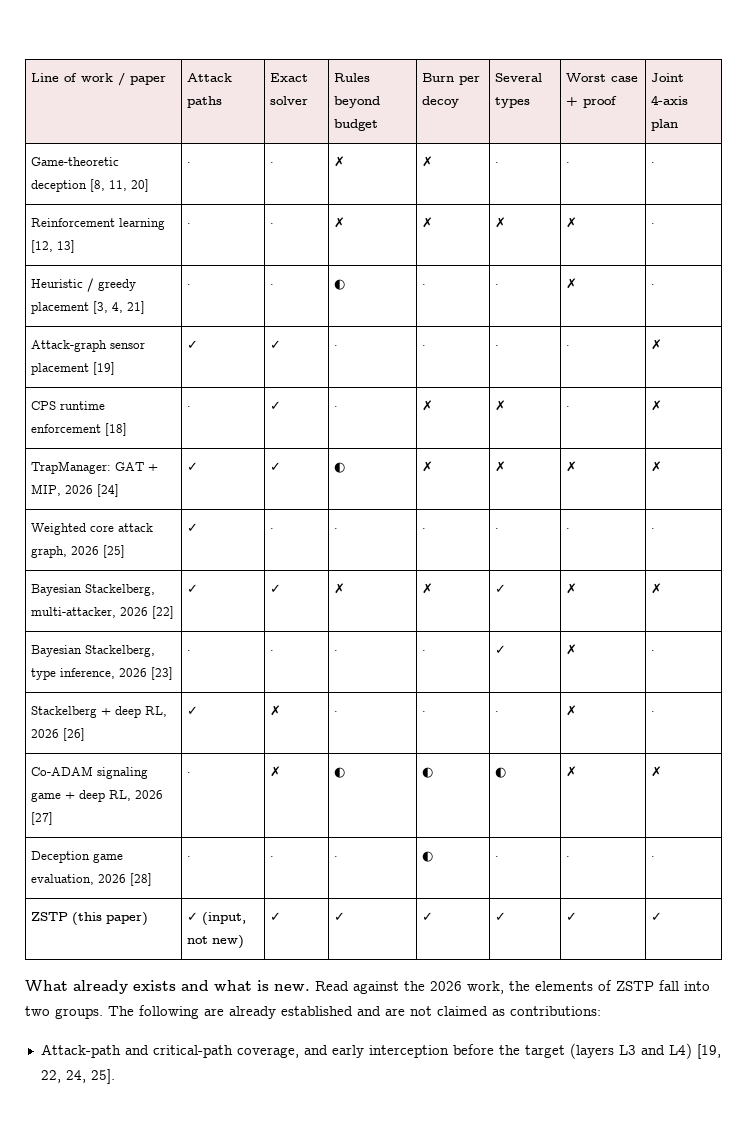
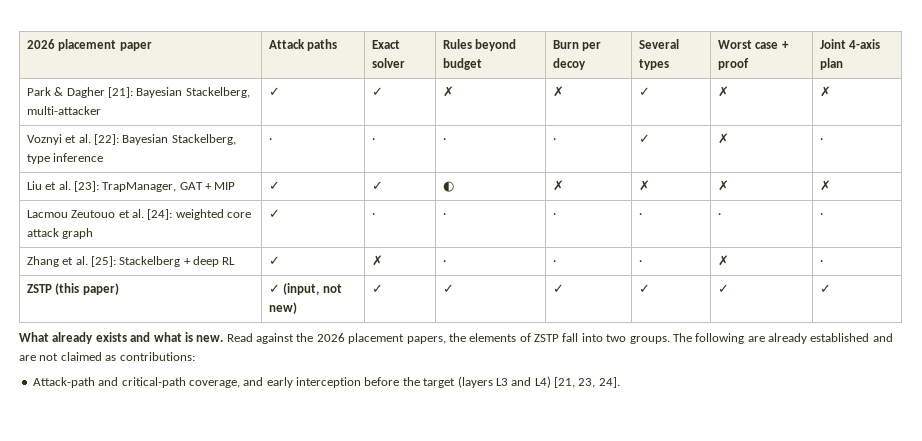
- Line of work / paper | Attack paths | Exact solver | Rules beyond budget | Burn per decoy | Several types | Worst case + proof | Joint 4-axis plan
+ 2026 placement paper | Attack paths | Exact solver | Rules beyond budget | Burn per decoy | Several types | Worst case + proof | Joint 4-axis plan
- Game-theoretic deception [8, 11, 20] | · | · | ✗ | ✗ | · | · | ·
- Reinforcement learning [12, 13] | · | · | ✗ | ✗ | ✗ | ✗ | ·
- Heuristic / greedy placement [3, 4, 21] | · | · | ◐ | · | · | ✗ | ·
- Attack-graph sensor placement [19] | ✓ | ✓ | · | · | · | · | ✗
- CPS runtime enforcement [18] | · | ✓ | · | ✗ | ✗ | · | ✗
- TrapManager: GAT + MIP, 2026 [24] | ✓ | ✓ | ◐ | ✗ | ✗ | ✗ | ✗
+ Park & Dagher [21]: Bayesian Stackelberg, multi-attacker | ✓ | ✓ | ✗ | ✗ | ✓ | ✗ | ✗
+ Voznyi et al. [22]: Bayesian Stackelberg, type inference | · | · | · | · | ✓ | ✗ | ·
+ Liu et al. [23]: TrapManager, GAT + MIP | ✓ | ✓ | ◐ | ✗ | ✗ | ✗ | ✗
- Weighted core attack graph, 2026 [25] | ✓ | · | · | · | · | · | ·
+ Lacmou Zeutouo et al. [24]: weighted core attack graph | ✓ | · | · | · | · | · | ·
- Bayesian Stackelberg, multi-attacker, 2026 [22] | ✓ | ✓ | ✗ | ✗ | ✓ | ✗ | ✗
- Bayesian Stackelberg, type inference, 2026 [23] | · | · | · | · | ✓ | ✗ | ·
- Stackelberg + deep RL, 2026 [26] | ✓ | ✗ | · | · | · | ✗ | ·
+ Zhang et al. [25]: Stackelberg + deep RL | ✓ | ✗ | · | · | · | ✗ | ·
- Co-ADAM signaling game + deep RL, 2026 [27] | · | ✗ | ◐ | ◐ | ◐ | ✗ | ✗
- Deception game evaluation, 2026 [28] | · | · | · | ◐ | · | · | ·
- Read against the 2026 work, the elements of ZSTP fall into two groups.
+ Read against the 2026 placement papers, the elements of ZSTP fall into two groups.
- Attack-path and critical-path coverage, and early interception before the target (layers L3 and L4) [19, 22, 24, 25].
+ Attack-path and critical-path coverage, and early interception before the target (layers L3 and L4) [21, 23, 24].

